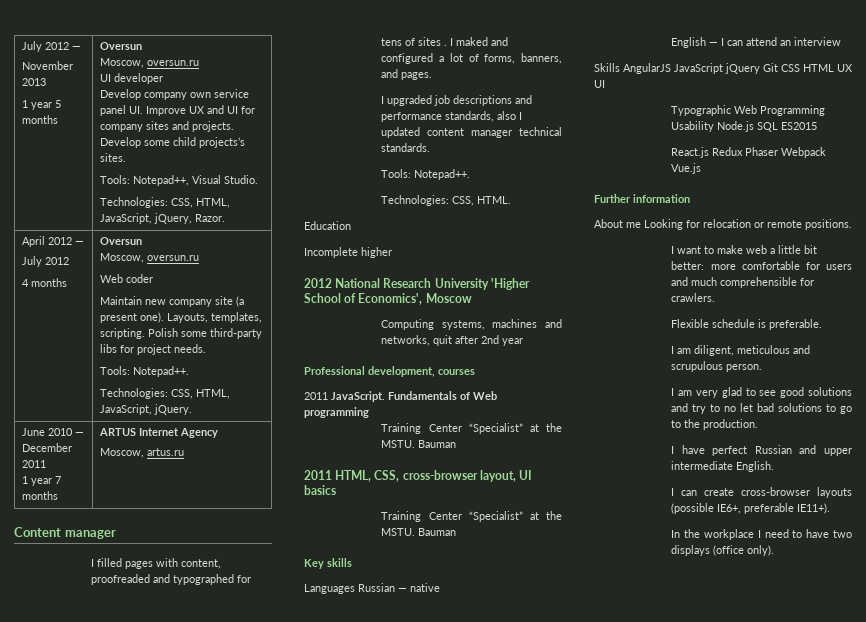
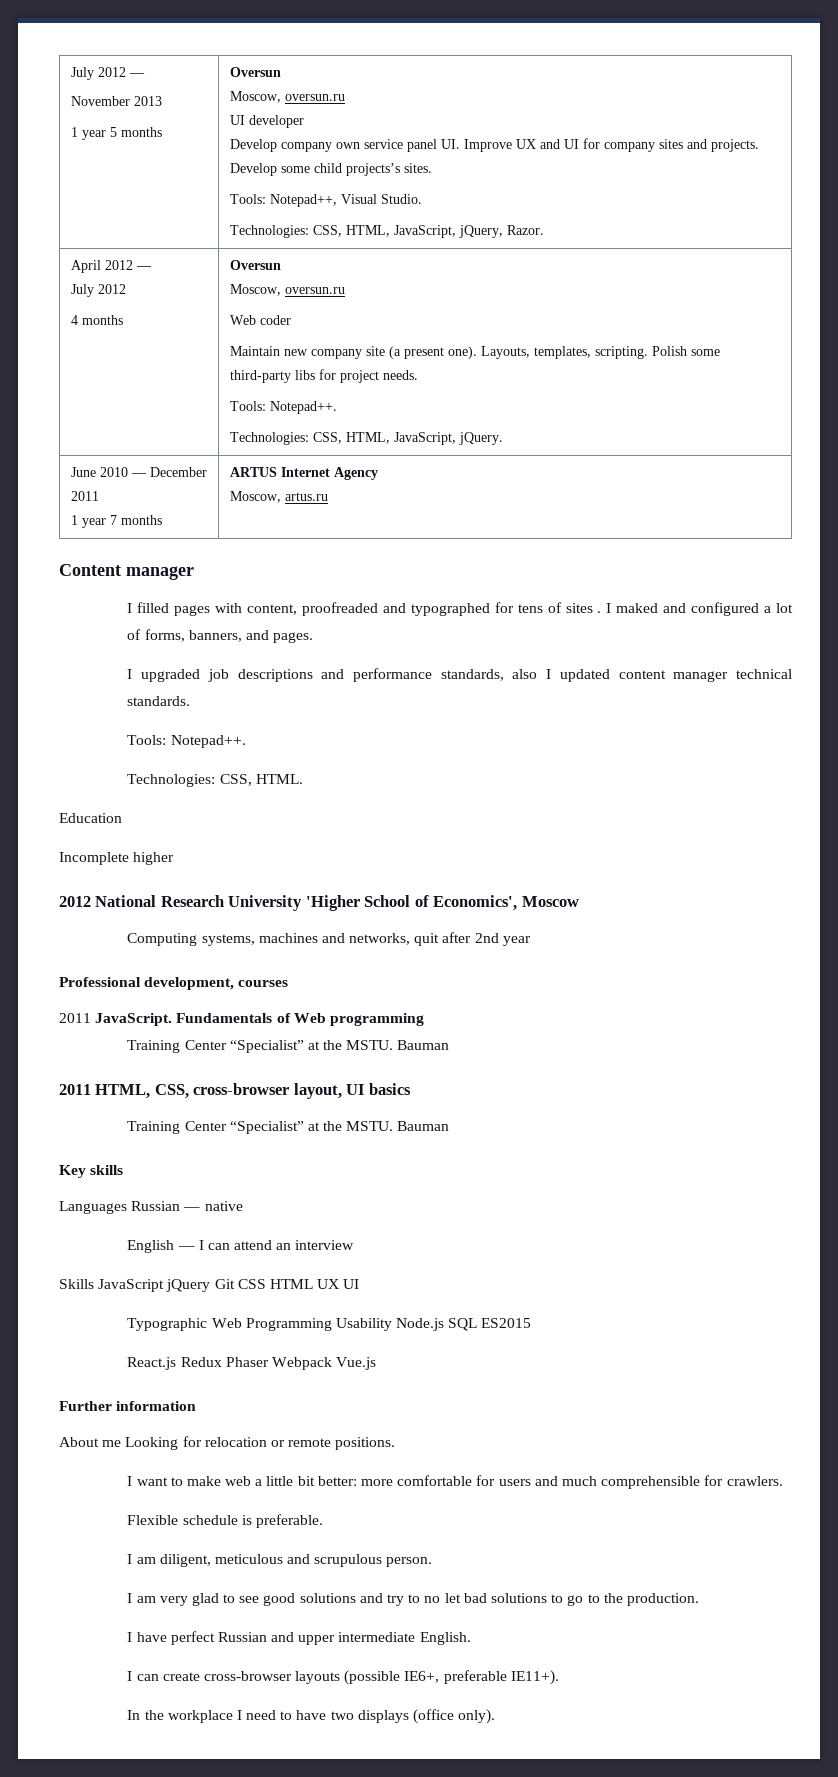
- Skills AngularJS JavaScript jQuery Git CSS HTML UX UI
+ Skills JavaScript jQuery Git CSS HTML UX UI

